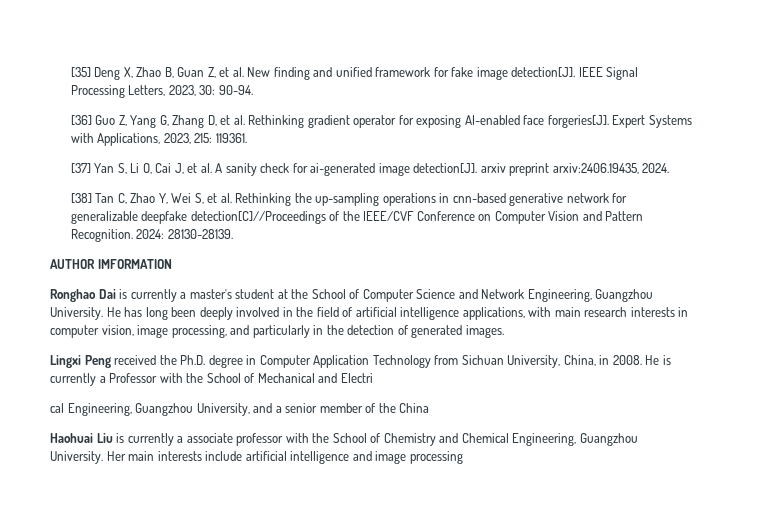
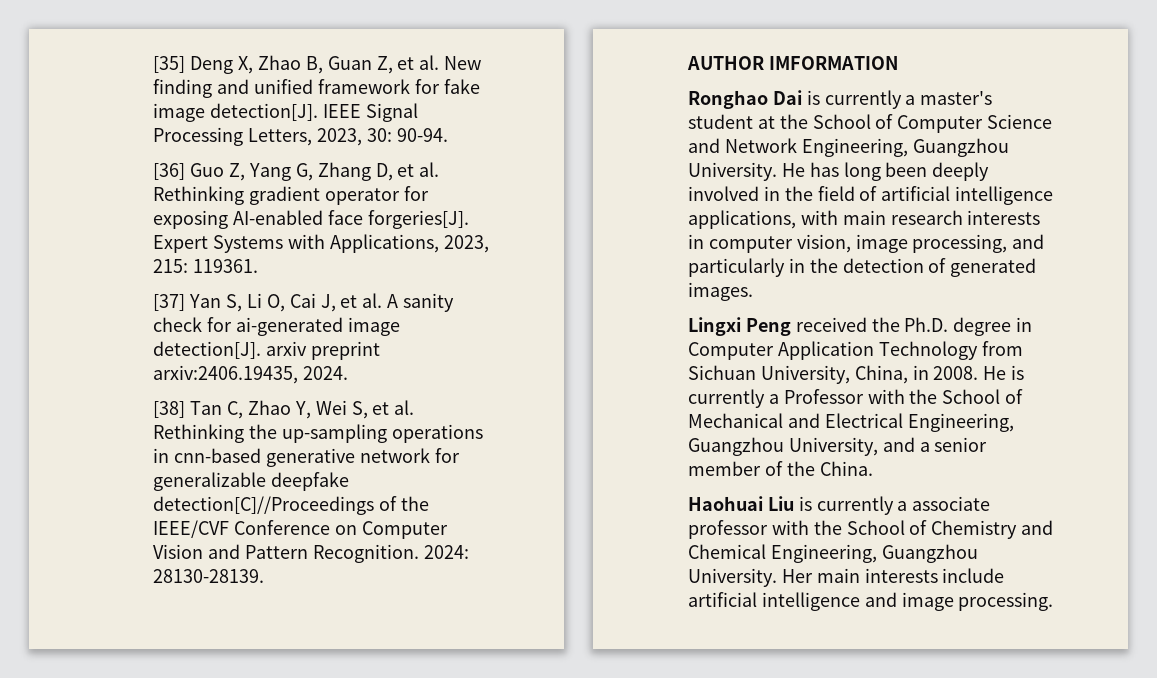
- He is currently a Professor with the School of Mechanical and Electri
- cal Engineering, Guangzhou University, and a senior member of the China
+ He is currently a Professor with the School of Mechanical and Electrical Engineering, Guangzhou University, and a senior member of the China.
- Her main interests include artificial intelligence and image processing
+ Her main interests include artificial intelligence and image processing.

